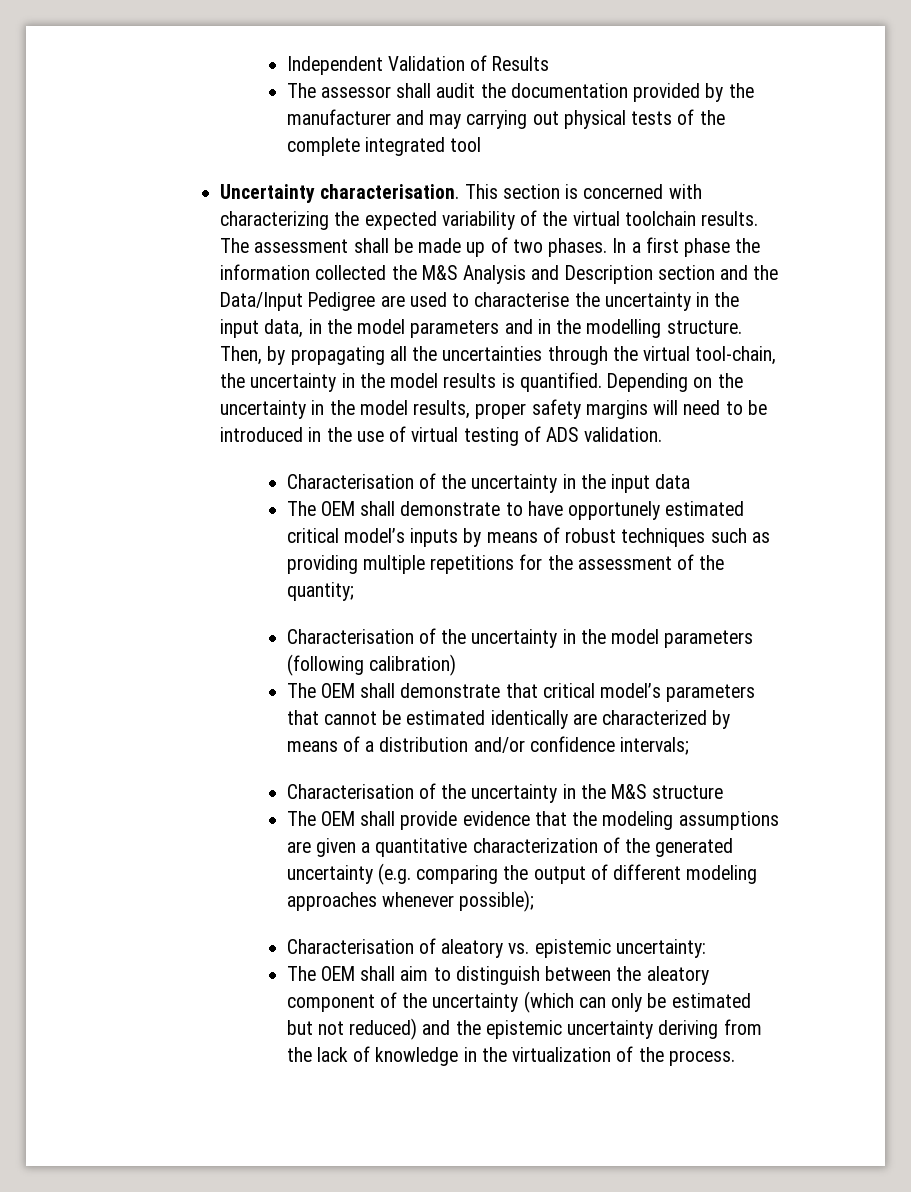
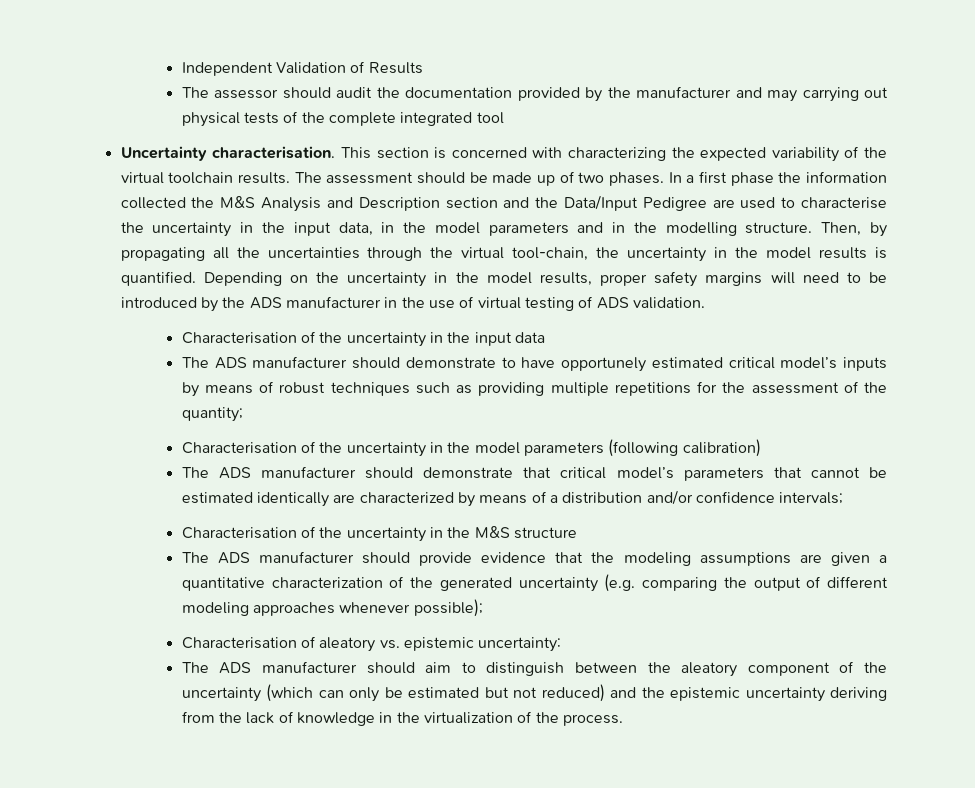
- The assessor shall audit the documentation provided by the manufacturer and may carrying out physical tests of the complete integrated tool
+ The assessor should audit the documentation provided by the manufacturer and may carrying out physical tests of the complete integrated tool
- The assessment shall be made up of two phases.
+ The assessment should be made up of two phases.
- Depending on the uncertainty in the model results, proper safety margins will need to be introduced in the use of virtual testing of ADS validation.
+ Depending on the uncertainty in the model results, proper safety margins will need to be introduced by the ADS manufacturer in the use of virtual testing of ADS validation.
- The OEM shall demonstrate to have opportunely estimated critical model’s inputs by means of robust techniques such as providing multiple repetitions for the assessment of the quantity;
+ The ADS manufacturer should demonstrate to have opportunely estimated critical model’s inputs by means of robust techniques such as providing multiple repetitions for the assessment of the quantity;
- The OEM shall demonstrate that critical model’s parameters that cannot be estimated identically are characterized by means of a distribution and/or confidence intervals;
+ The ADS manufacturer should demonstrate that critical model’s parameters that cannot be estimated identically are characterized by means of a distribution and/or confidence intervals;
- The OEM shall provide evidence that the modeling assumptions are given a quantitative characterization of the generated uncertainty (e.g. comparing the output of different modeling approaches whenever possible);
+ The ADS manufacturer should provide evidence that the modeling assumptions are given a quantitative characterization of the generated uncertainty (e.g. comparing the output of different modeling approaches whenever possible);
- The OEM shall aim to distinguish between the aleatory component of the uncertainty (which can only be estimated but not reduced) and the epistemic uncertainty deriving from the lack of knowledge in the virtualization of the process.
+ The ADS manufacturer should aim to distinguish between the aleatory component of the uncertainty (which can only be estimated but not reduced) and the epistemic uncertainty deriving from the lack of knowledge in the virtualization of the process.

